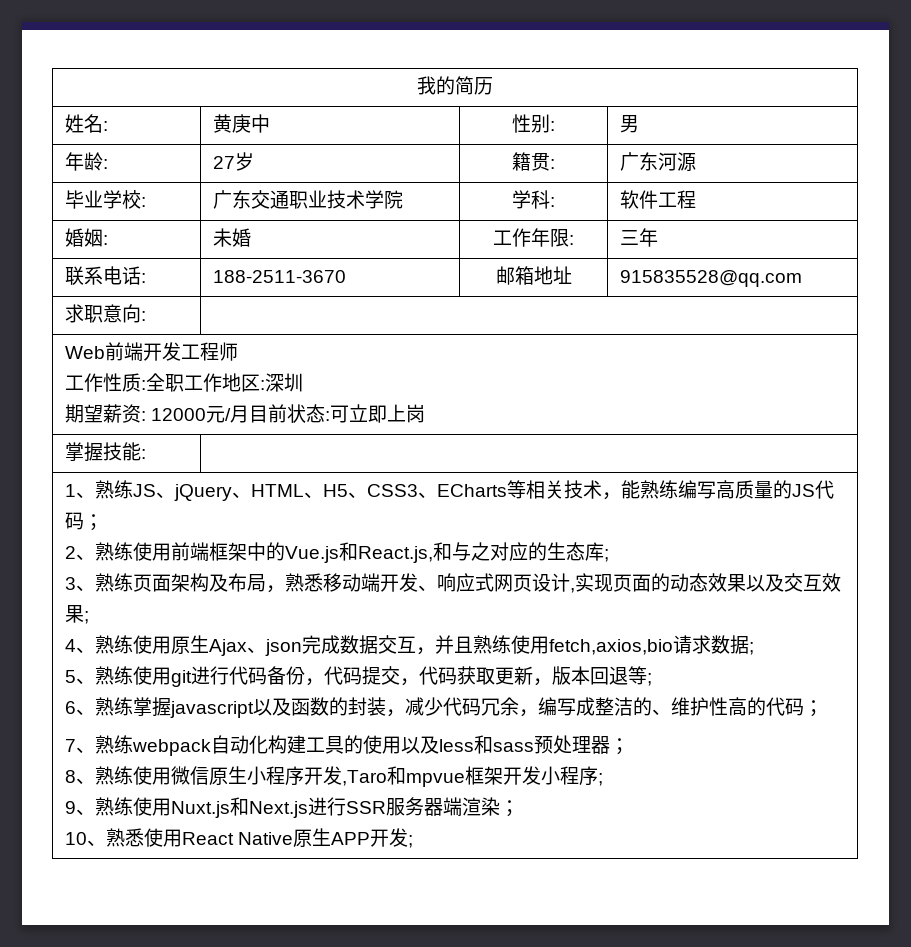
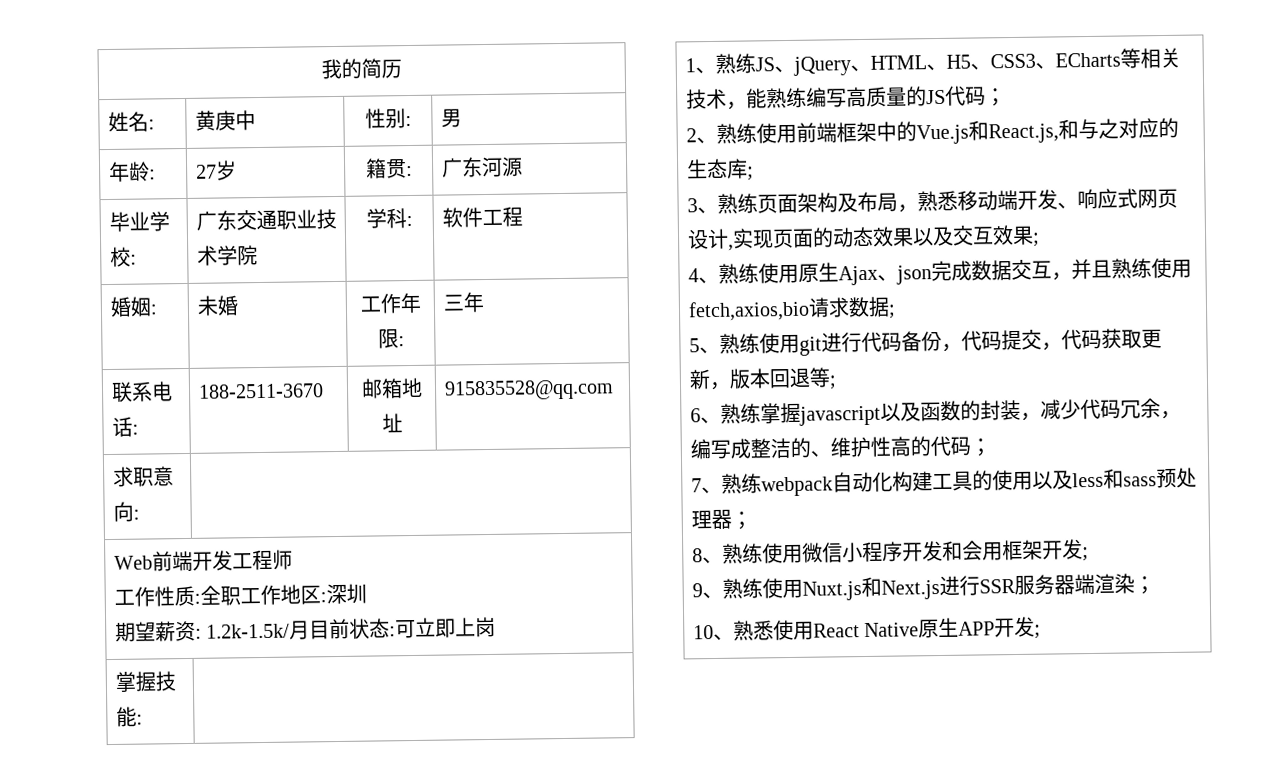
  Web前端开发工程师
  工作性质:全职工作地区:深圳
- 期望薪资: 12000元/月目前状态:可立即上岗
+ 期望薪资: 1.2k-1.5k/月目前状态:可立即上岗
- 8、熟练使用微信原生小程序开发,Taro和mpvue框架开发小程序;
+ 8、熟练使用微信小程序开发和会用框架开发;

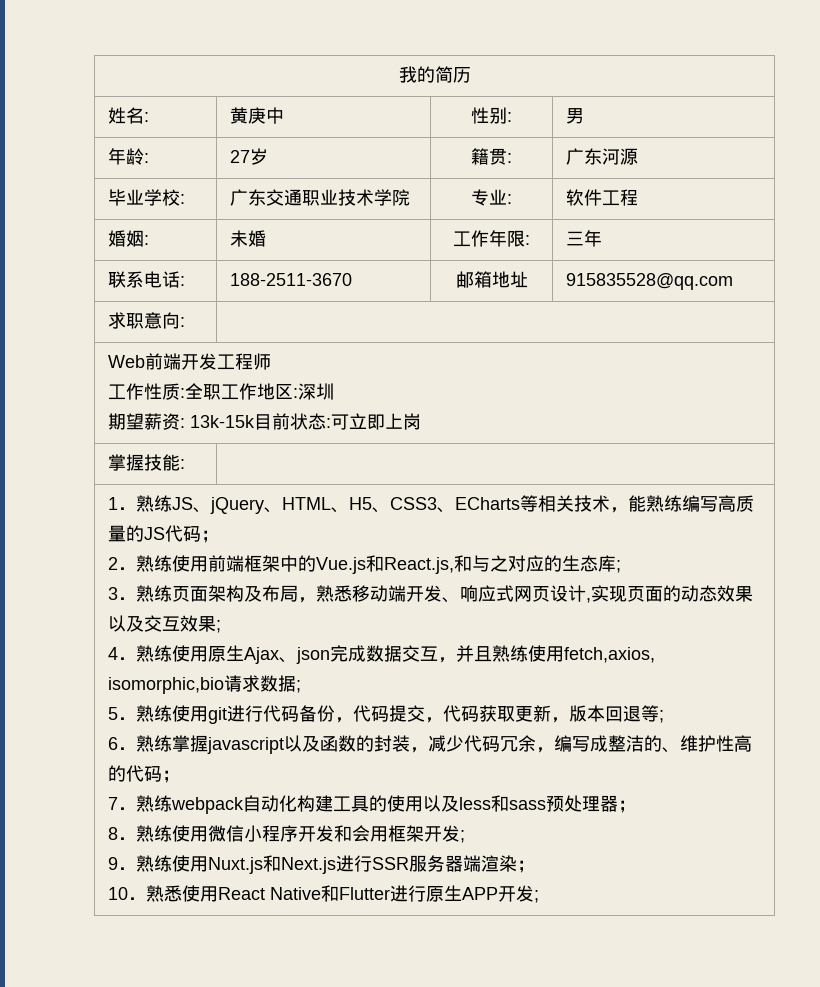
- 毕业学校: | 广东交通职业技术学院 | 学科: | 软件工程
+ 毕业学校: | 广东交通职业技术学院 | 专业: | 软件工程
  Web前端开发工程师
  工作性质:全职工作地区:深圳
- 期望薪资: 1.2k-1.5k/月目前状态:可立即上岗
+ 期望薪资: 13k-15k目前状态:可立即上岗
- 1、熟练JS、jQuery、HTML、H5、CSS3、ECharts等相关技术，能熟练编写高质量的JS代码；
+ 1．熟练JS、jQuery、HTML、H5、CSS3、ECharts等相关技术，能熟练编写高质量的JS代码；
- 2、熟练使用前端框架中的Vue.js和React.js,和与之对应的生态库;
+ 2．熟练使用前端框架中的Vue.js和React.js,和与之对应的生态库;
- 3、熟练页面架构及布局，熟悉移动端开发、响应式网页设计,实现页面的动态效果以及交互效果;
+ 3．熟练页面架构及布局，熟悉移动端开发、响应式网页设计,实现页面的动态效果以及交互效果;
- 4、熟练使用原生Ajax、json完成数据交互，并且熟练使用fetch,axios,bio请求数据;
+ 4．熟练使用原生Ajax、json完成数据交互，并且熟练使用fetch,axios, isomorphic,bio请求数据;
- 5、熟练使用git进行代码备份，代码提交，代码获取更新，版本回退等;
+ 5．熟练使用git进行代码备份，代码提交，代码获取更新，版本回退等;
- 6、熟练掌握javascript以及函数的封装，减少代码冗余，编写成整洁的、维护性高的代码；
+ 6．熟练掌握javascript以及函数的封装，减少代码冗余，编写成整洁的、维护性高的代码；
- 7、熟练webpack自动化构建工具的使用以及less和sass预处理器；
+ 7．熟练webpack自动化构建工具的使用以及less和sass预处理器；
- 8、熟练使用微信小程序开发和会用框架开发;
+ 8．熟练使用微信小程序开发和会用框架开发;
- 9、熟练使用Nuxt.js和Next.js进行SSR服务器端渲染；
+ 9．熟练使用Nuxt.js和Next.js进行SSR服务器端渲染；
- 10、熟悉使用React Native原生APP开发;
+ 10．熟悉使用React Native和Flutter进行原生APP开发;

